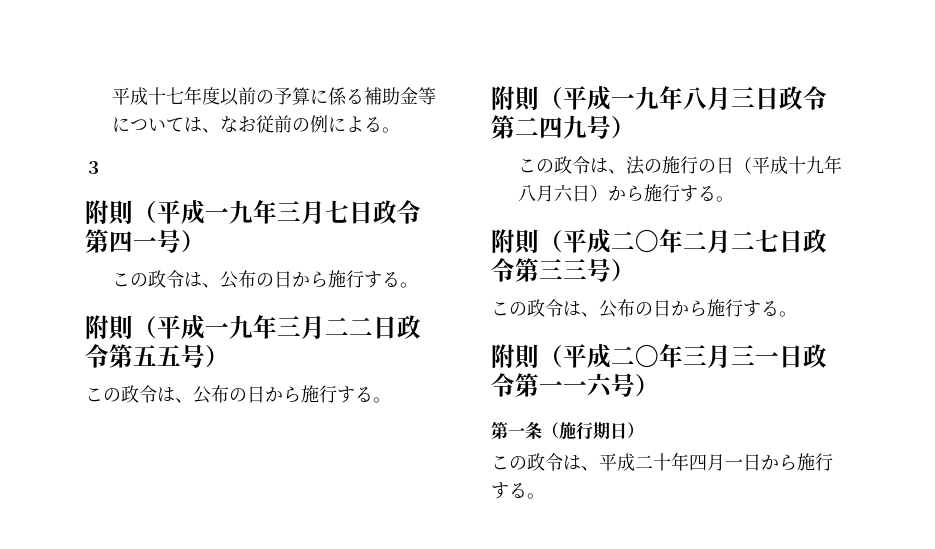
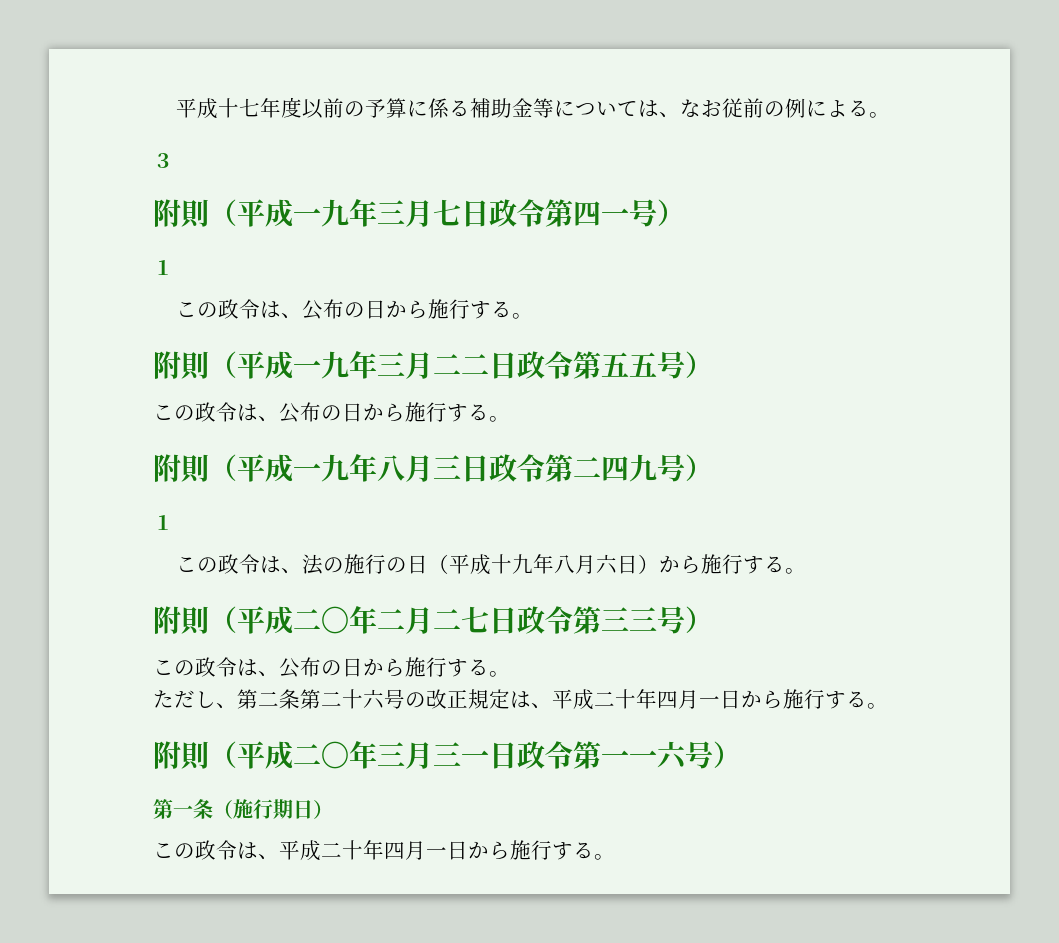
  附則（平成一九年三月七日政令第四一号）
+ １
  附則（平成一九年八月三日政令第二四九号）
+ １
+ ただし、第二条第二十六号の改正規定は、平成二十年四月一日から施行する。

